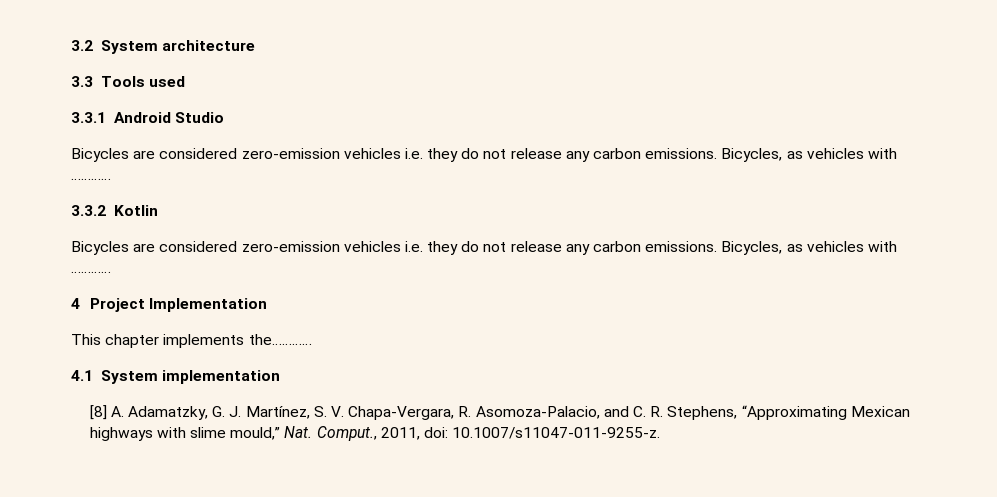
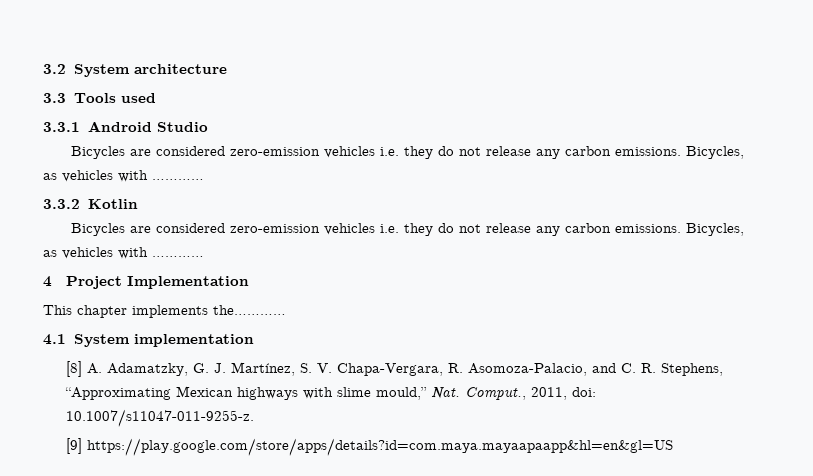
+ [9] https://play.google.com/store/apps/details?id=com.maya.mayaapaapp&hl=en&gl=US

